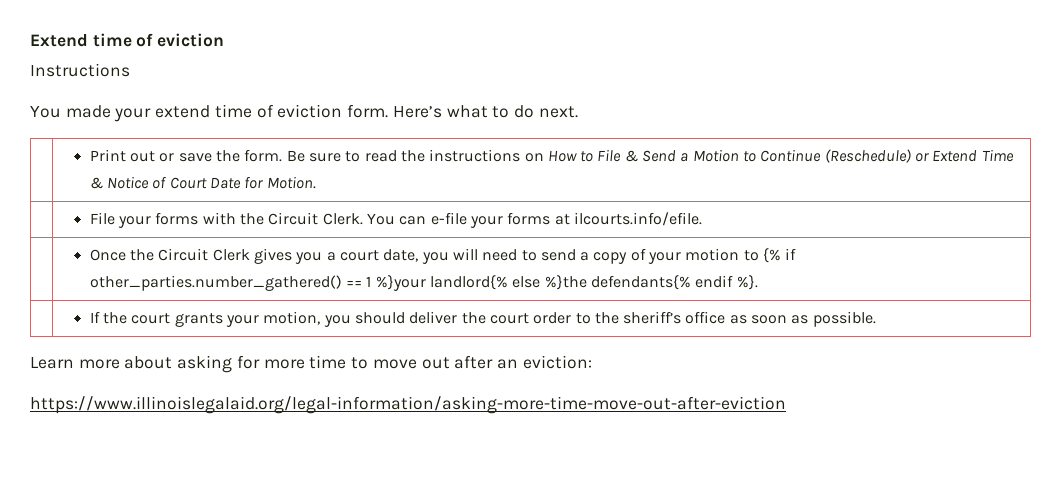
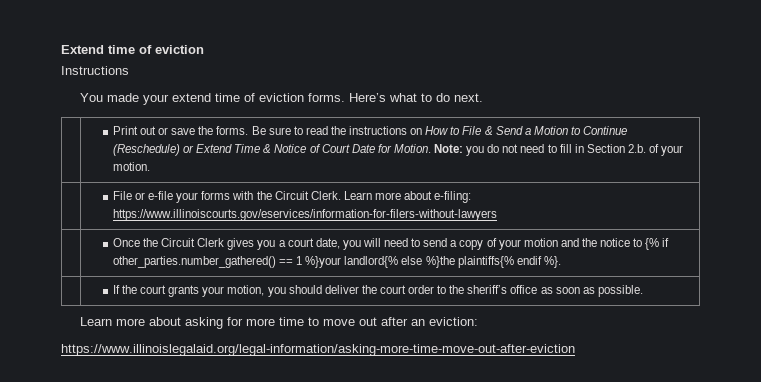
- You made your extend time of eviction form.
+ You made your extend time of eviction forms.
- Print out or save the form.
+ Print out or save the forms.
- Be sure to read the instructions on How to File & Send a Motion to Continue (Reschedule) or Extend Time & Notice of Court Date for Motion.
- | File your forms with the Circuit Clerk. You can e-file your forms at ilcourts.info/efile.
+ Be sure to read the instructions on How to File & Send a Motion to Continue (Reschedule) or Extend Time & Notice of Court Date for Motion. Note: you do not need to fill in Section 2.b. of your motion.
+ | File or e-file your forms with the Circuit Clerk. Learn more about e-filing: https://www.illinoiscourts.gov/eservices/information-for-filers-without-lawyers
- | Once the Circuit Clerk gives you a court date, you will need to send a copy of your motion to {% if other_parties.number_gathered() == 1 %}your landlord{% else %}the defendants{% endif %}.
+ | Once the Circuit Clerk gives you a court date, you will need to send a copy of your motion and the notice to {% if other_parties.number_gathered() == 1 %}your landlord{% else %}the plaintiffs{% endif %}.

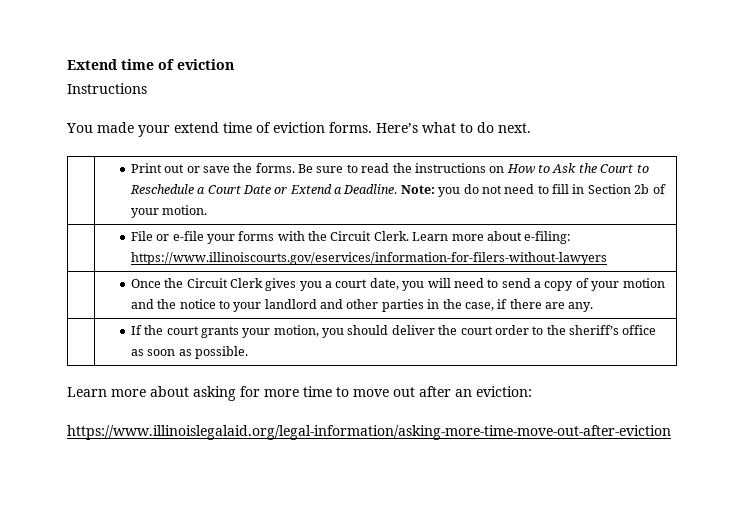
- Be sure to read the instructions on How to File & Send a Motion to Continue (Reschedule) or Extend Time & Notice of Court Date for Motion.
+ Be sure to read the instructions on How to Ask the Court to Reschedule a Court Date or Extend a Deadline.
- Note: you do not need to fill in Section 2.b. of your motion.
+ Note: you do not need to fill in Section 2b of your motion.
- | Once the Circuit Clerk gives you a court date, you will need to send a copy of your motion and the notice to {% if other_parties.number_gathered() == 1 %}your landlord{% else %}the plaintiffs{% endif %}.
+ | Once the Circuit Clerk gives you a court date, you will need to send a copy of your motion and the notice to your landlord and other parties in the case, if there are any.

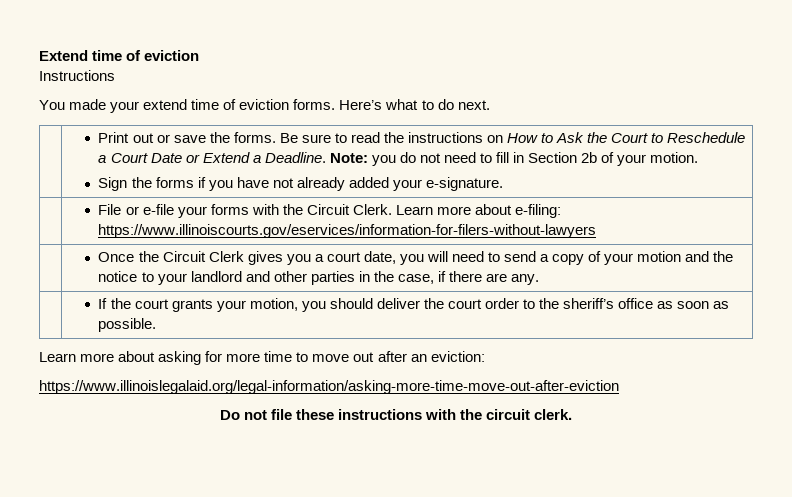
+ Sign the forms if you have not already added your e-signature.
+ Do not file these instructions with the circuit clerk.

